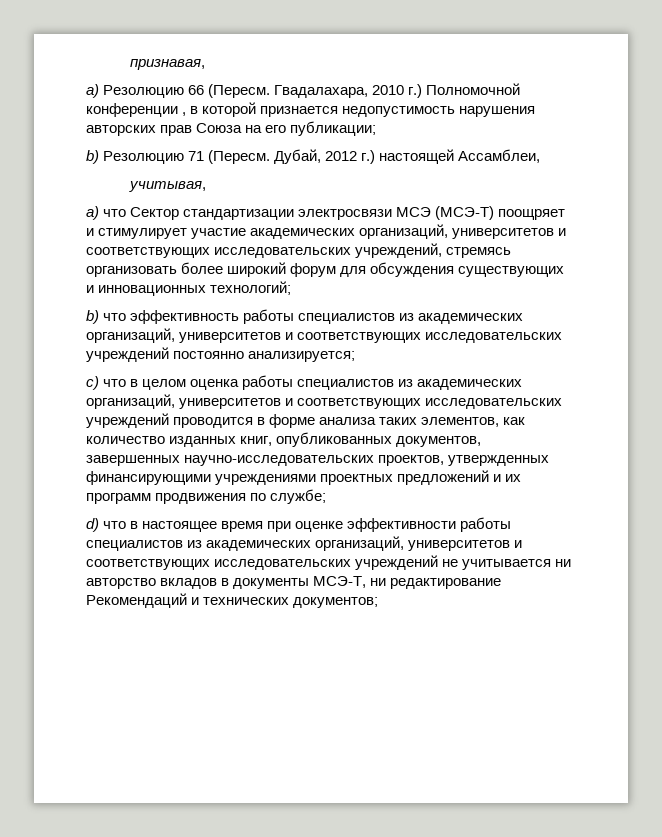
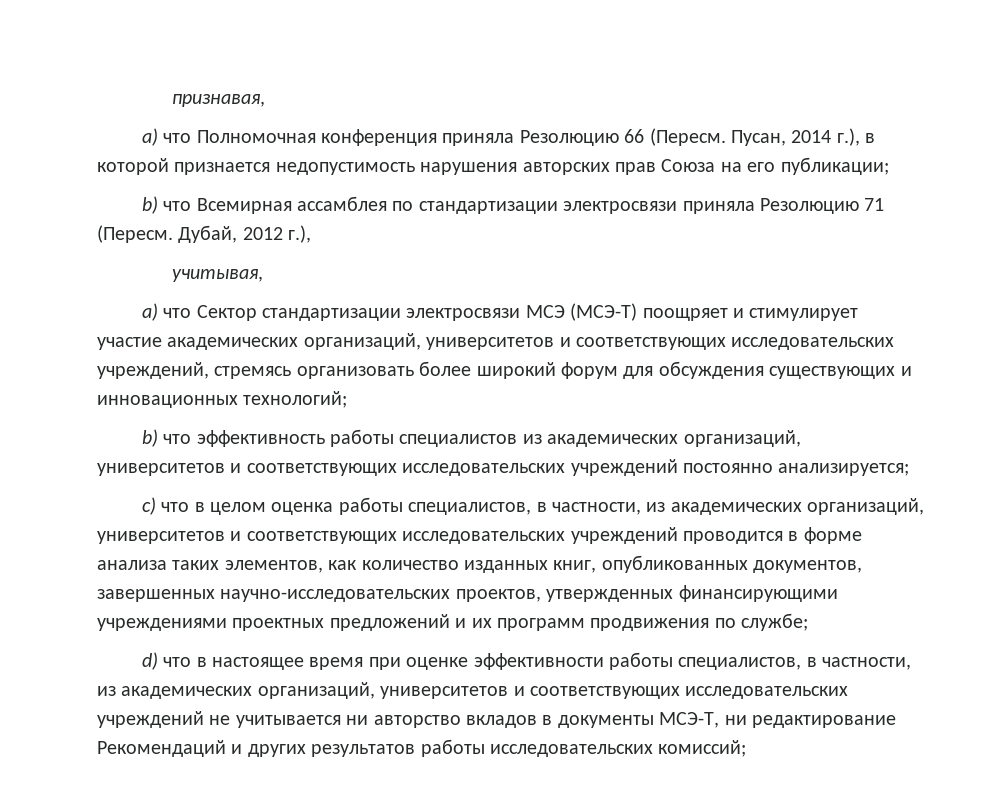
- a) Резолюцию 66 (Пересм. Гвадалахара, 2010 г.) Полномочной конференции , в которой признается недопустимость нарушения авторских прав Союза на его публикации;
+ a) что Полномочная конференция приняла Резолюцию 66 (Пересм. Пусан, 2014 г.), в которой признается недопустимость нарушения авторских прав Союза на его публикации;
- b) Резолюцию 71 (Пересм.
+ b) что Всемирная ассамблея по стандартизации электросвязи приняла Резолюцию 71 (Пересм.
- Дубай, 2012 г.) настоящей Ассамблеи,
+ Дубай, 2012 г.),
- c) что в целом оценка работы специалистов из академических организаций, университетов и соответствующих исследовательских учреждений проводится в форме анализа таких элементов, как количество изданных книг, опубликованных документов, завершенных научно-исследовательских проектов, утвержденных финансирующими учреждениями проектных предложений и их программ продвижения по службе;
+ c) что в целом оценка работы специалистов, в частности, из академических организаций, университетов и соответствующих исследовательских учреждений проводится в форме анализа таких элементов, как количество изданных книг, опубликованных документов, завершенных научно-исследовательских проектов, утвержденных финансирующими учреждениями проектных предложений и их программ продвижения по службе;
- d) что в настоящее время при оценке эффективности работы специалистов из академических организаций, университетов и соответствующих исследовательских учреждений не учитывается ни авторство вкладов в документы МСЭ-Т, ни редактирование Рекомендаций и технических документов;
+ d) что в настоящее время при оценке эффективности работы специалистов, в частности, из академических организаций, университетов и соответствующих исследовательских учреждений не учитывается ни авторство вкладов в документы МСЭ-Т, ни редактирование Рекомендаций и других результатов работы исследовательских комиссий;

